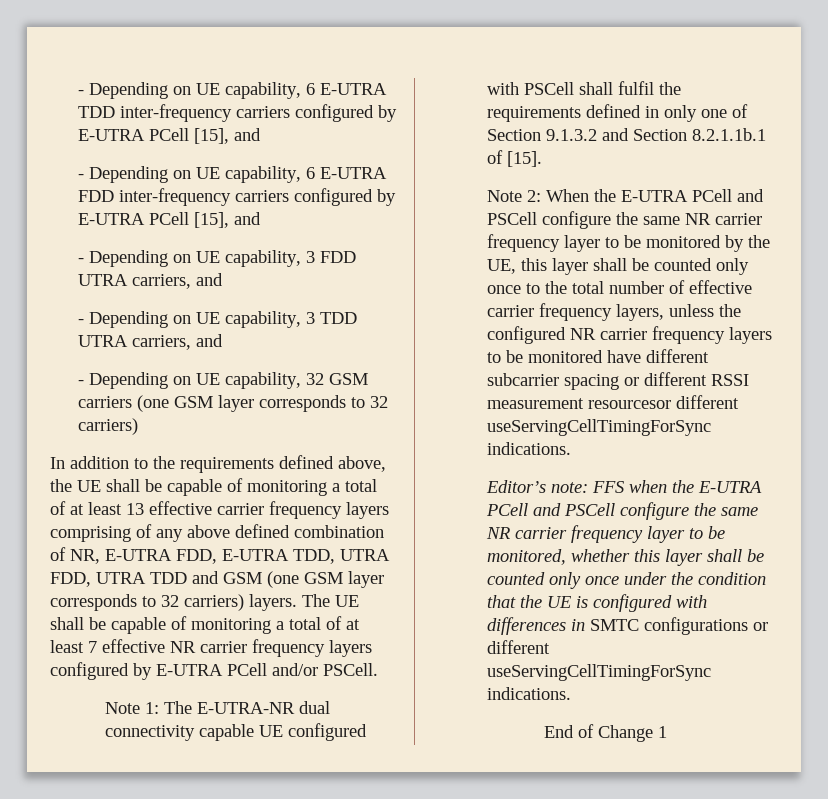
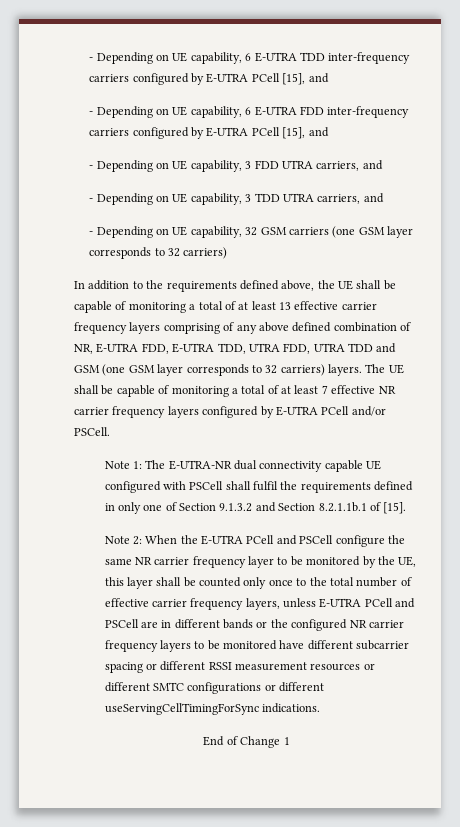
- When the E-UTRA PCell and PSCell configure the same NR carrier frequency layer to be monitored by the UE, this layer shall be counted only once to the total number of effective carrier frequency layers, unless the configured NR carrier frequency layers to be monitored have different subcarrier spacing or different RSSI measurement resourcesor different useServingCellTimingForSync indications.
- Editor’s note: FFS when the E-UTRA PCell and PSCell configure the same NR carrier frequency layer to be monitored, whether this layer shall be counted only once under the condition that the UE is configured with differences in SMTC configurations or different useServingCellTimingForSync indications.
+ When the E-UTRA PCell and PSCell configure the same NR carrier frequency layer to be monitored by the UE, this layer shall be counted only once to the total number of effective carrier frequency layers, unless E-UTRA PCell and PSCell are in different bands or the configured NR carrier frequency layers to be monitored have different subcarrier spacing or different RSSI measurement resources or different SMTC configurations or different useServingCellTimingForSync indications.

